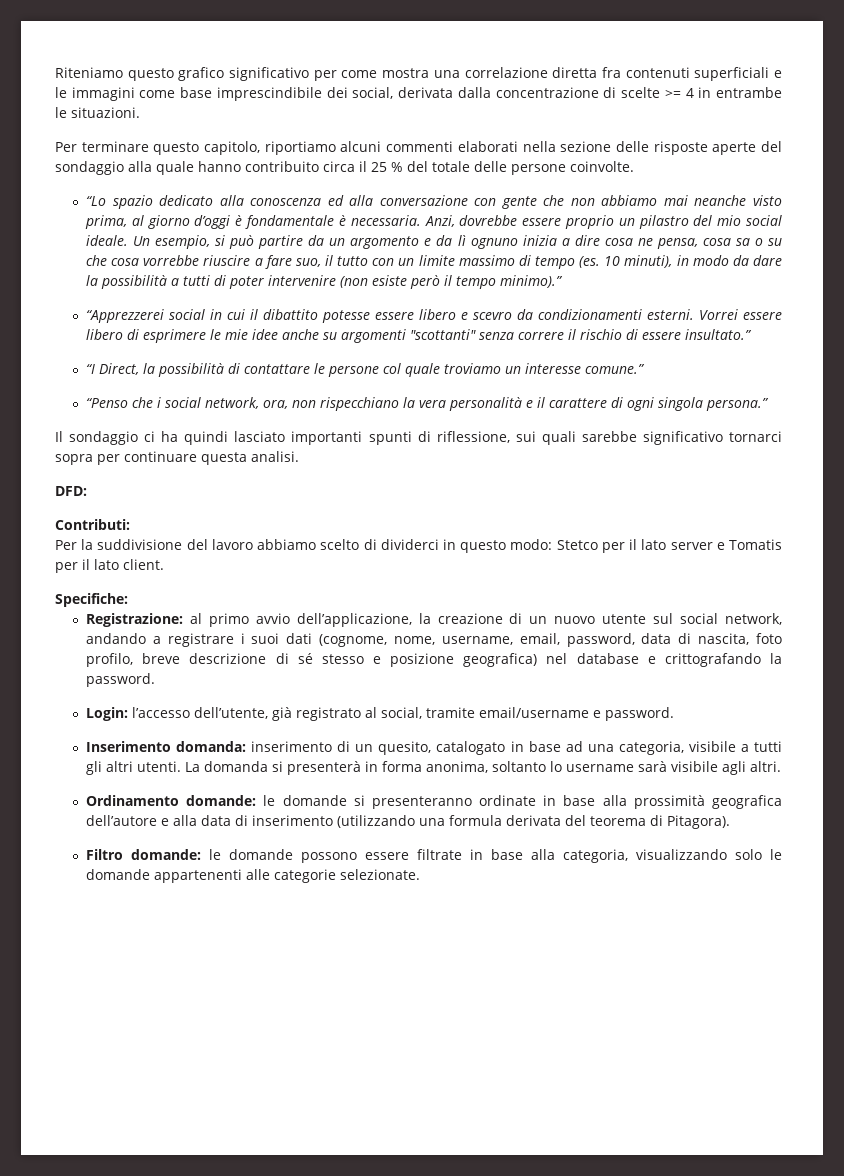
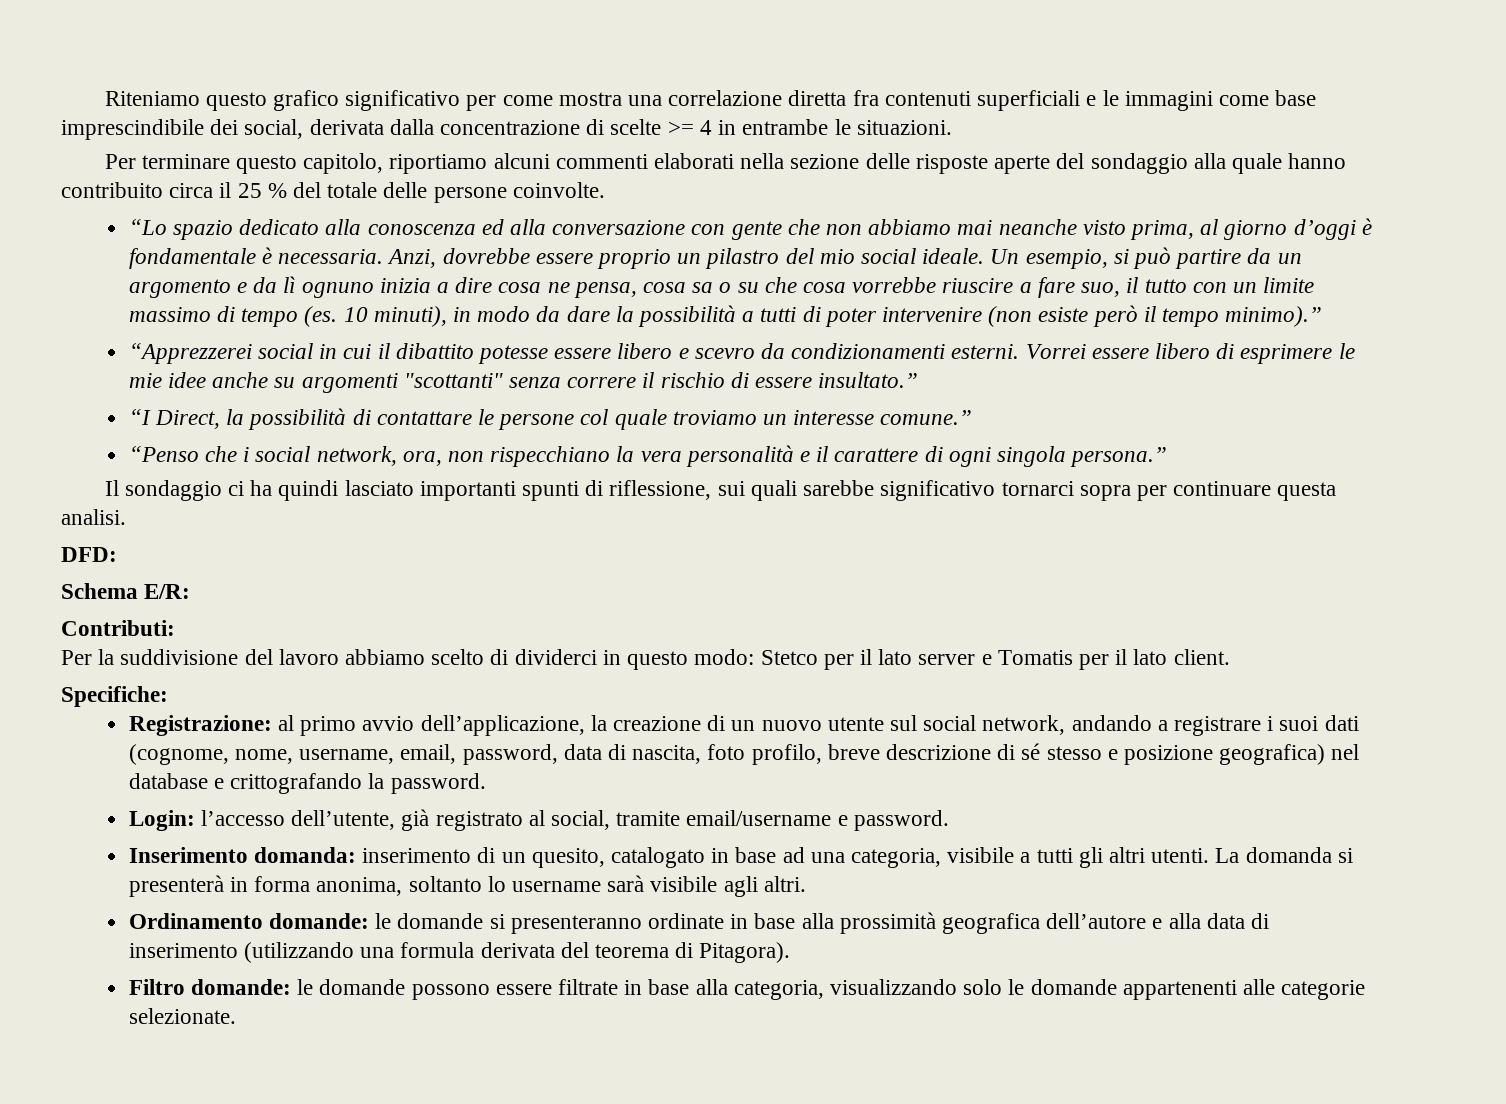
+ Schema E/R:

